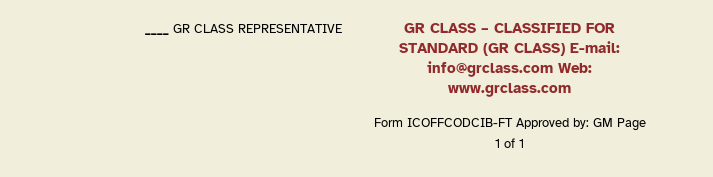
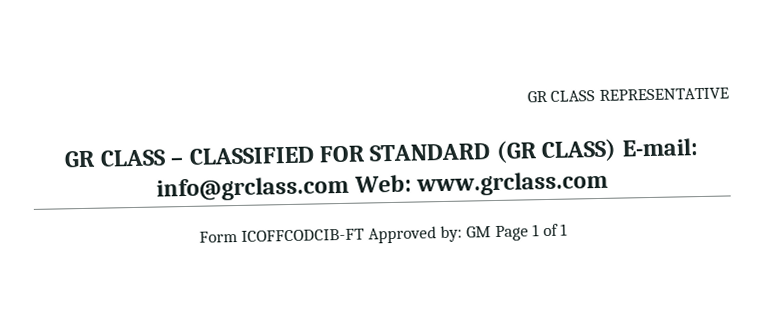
- ____ GR CLASS REPRESENTATIVE
+ GR CLASS REPRESENTATIVE

